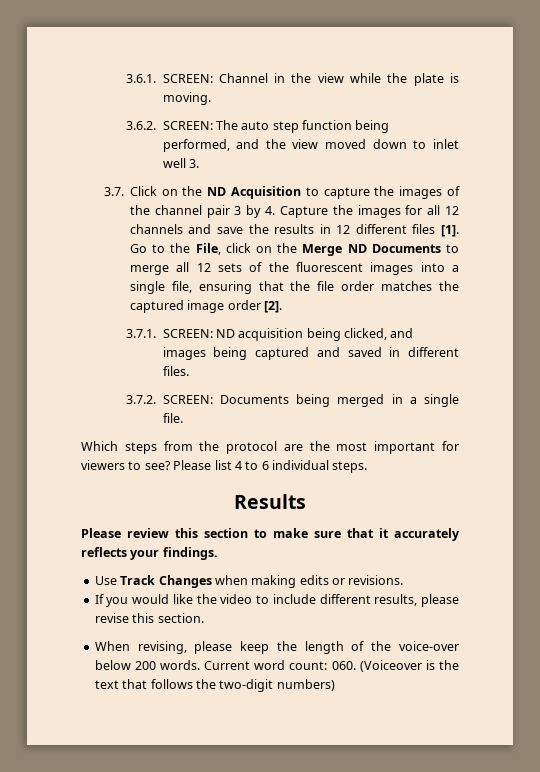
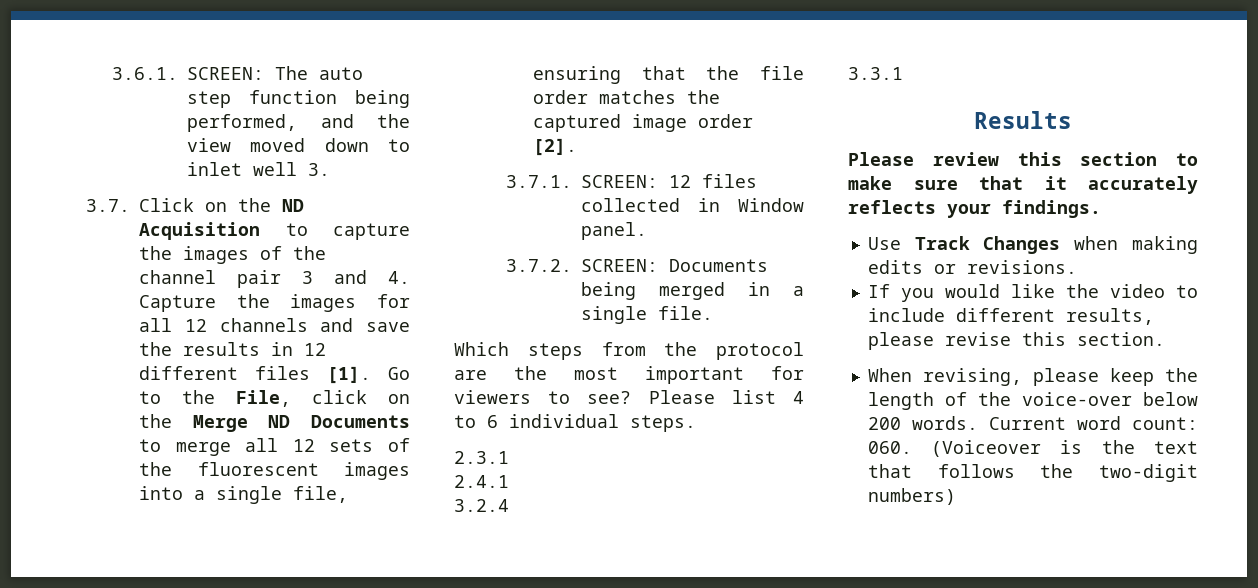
- 3.6.1. SCREEN: Channel in the view while the plate is moving.
- 3.6.2. SCREEN: The auto step function being performed, and the view moved down to inlet well 3.
+ 3.6.1. SCREEN: The auto step function being performed, and the view moved down to inlet well 3.
- 3.7. Click on the ND Acquisition to capture the images of the channel pair 3 by 4. Capture the images for all 12 channels and save the results in 12 different files [1].
+ 3.7. Click on the ND Acquisition to capture the images of the channel pair 3 and 4. Capture the images for all 12 channels and save the results in 12 different files [1].
- 3.7.1. SCREEN: ND acquisition being clicked, and images being captured and saved in different files.
+ 3.7.1. SCREEN: 12 files collected in Window panel.
+ 2.3.1
+ 2.4.1
+ 3.2.4
+ 3.3.1

